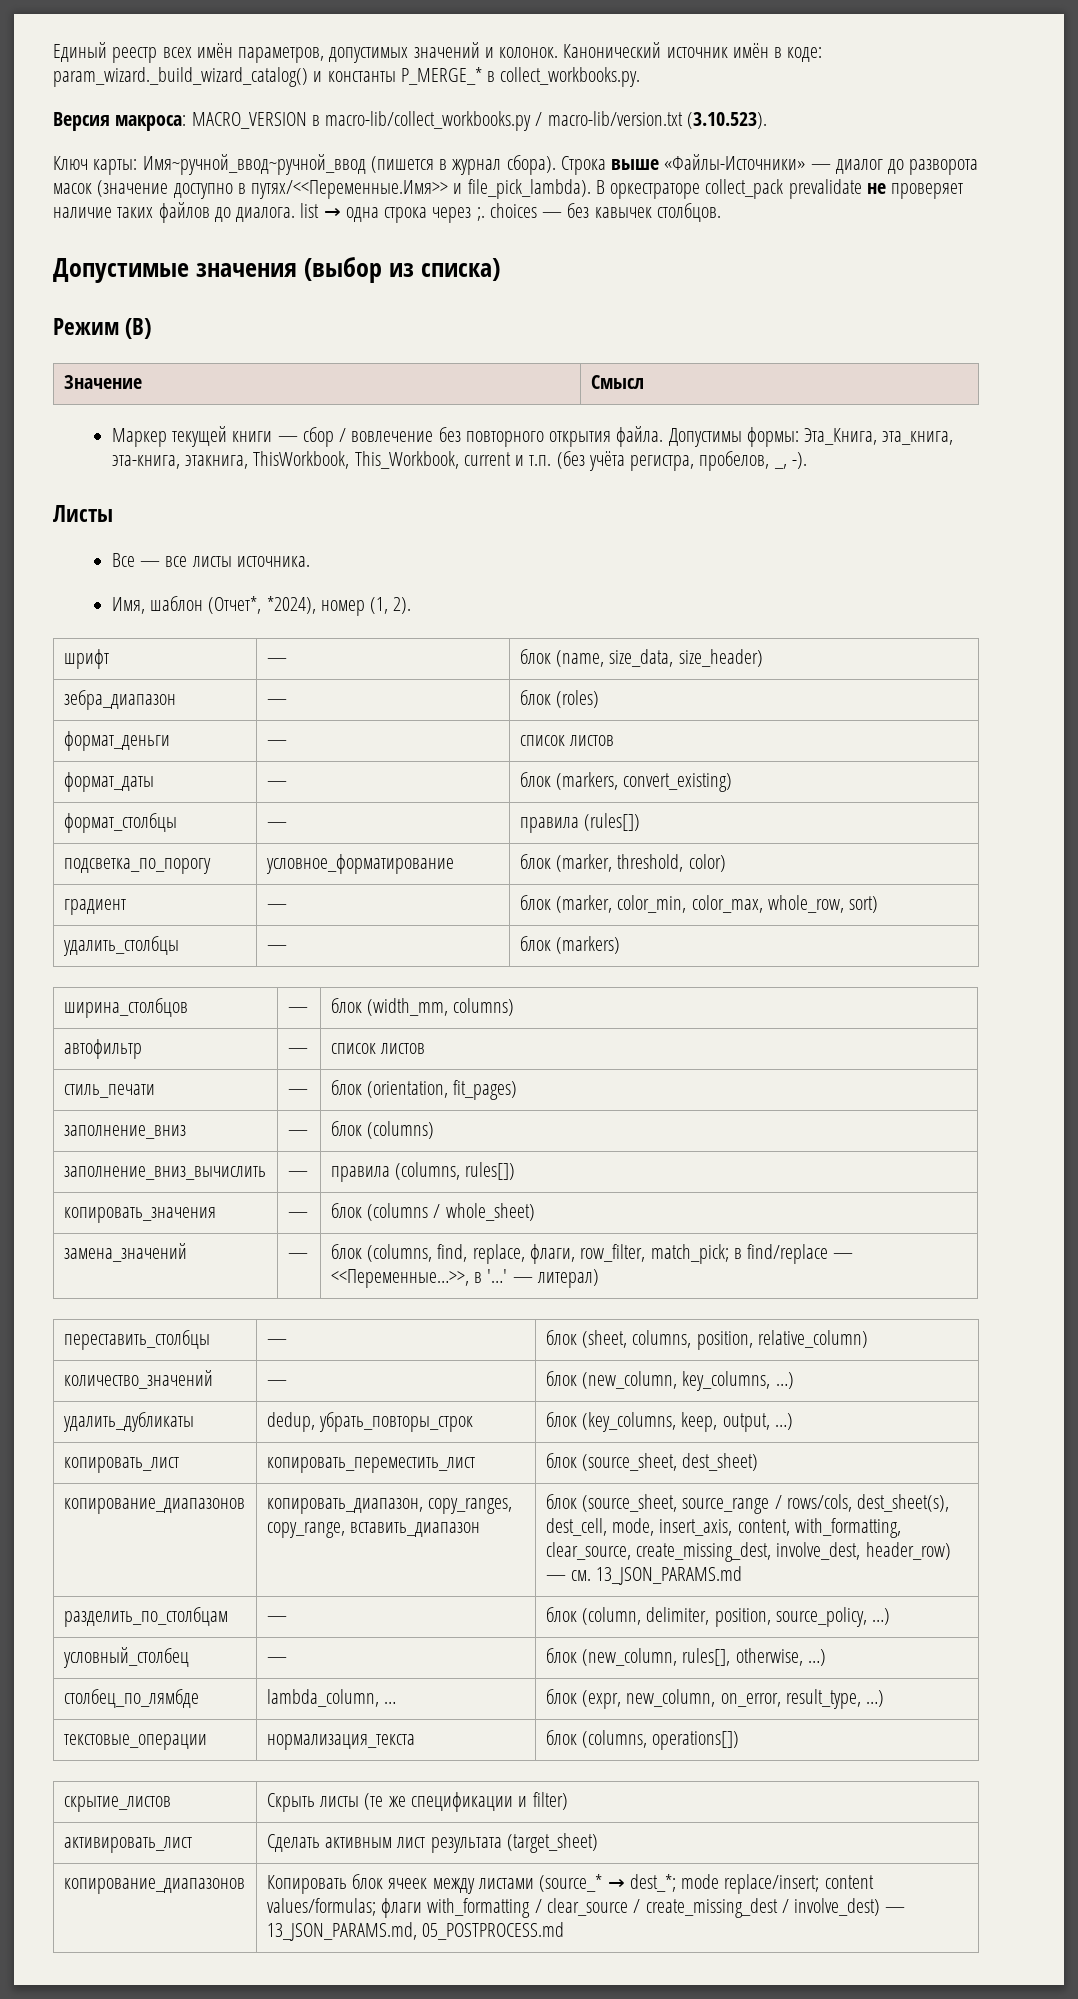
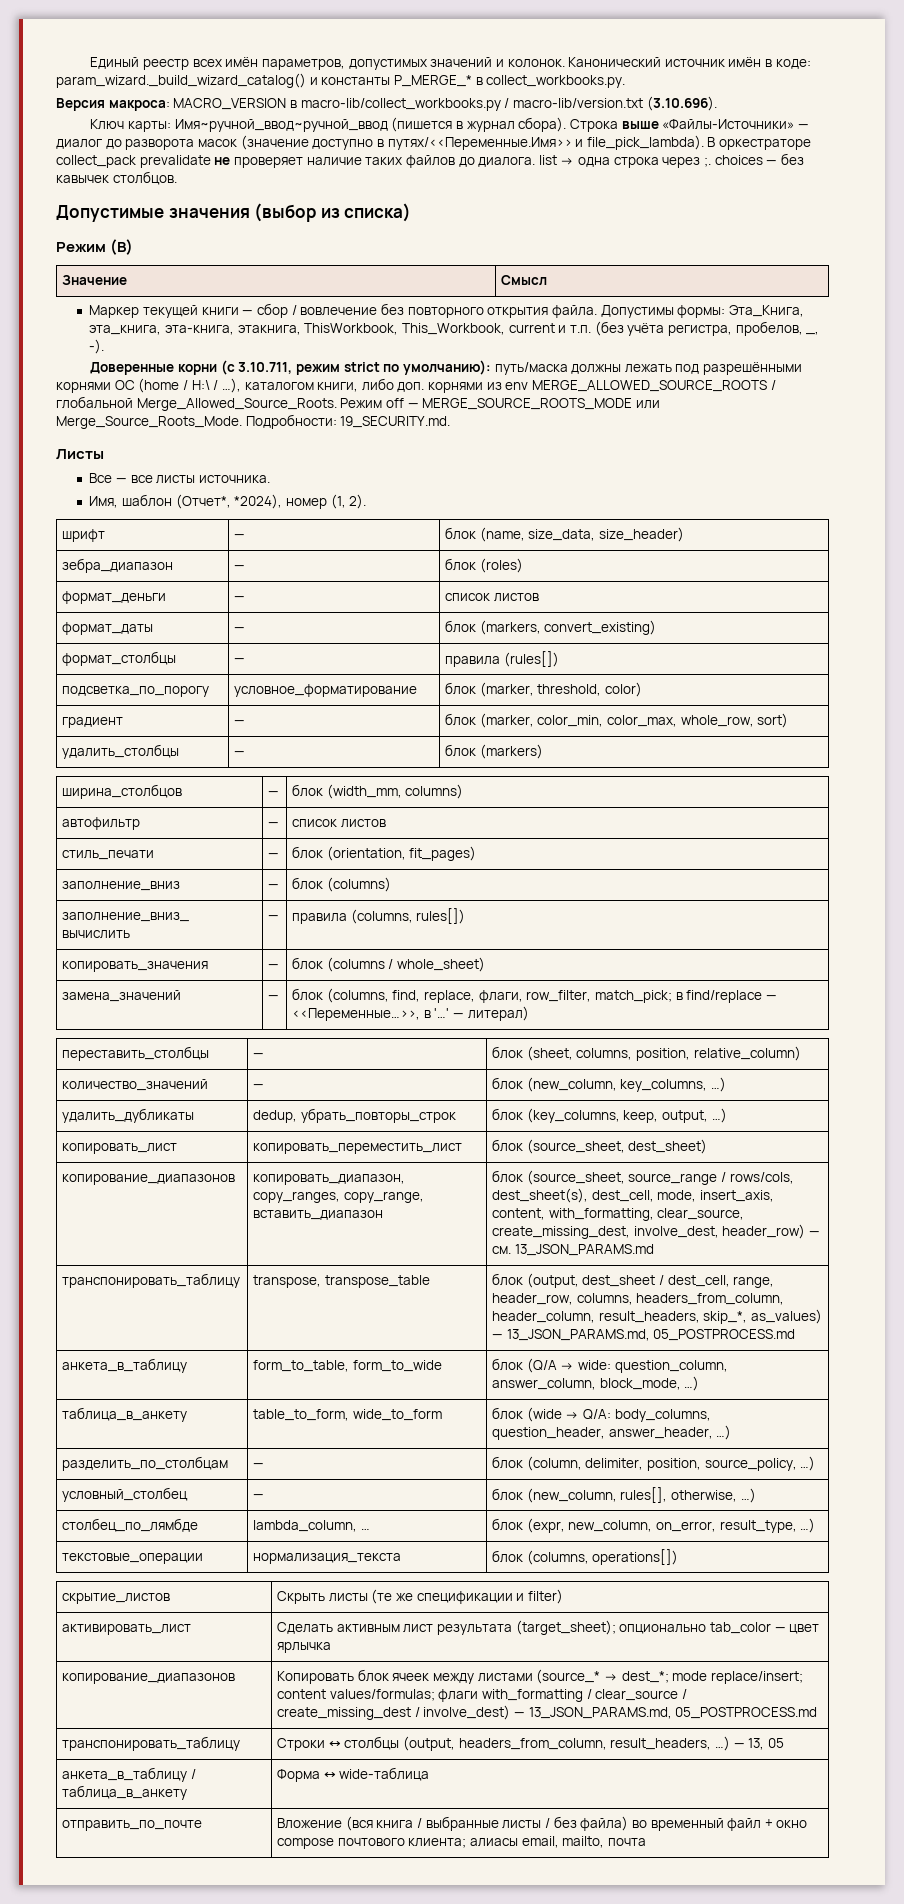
- Версия макроса: MACRO_VERSION в macro-lib/collect_workbooks.py / macro-lib/version.txt (3.10.523).
+ Версия макроса: MACRO_VERSION в macro-lib/collect_workbooks.py / macro-lib/version.txt (3.10.696).
+ Доверенные корни (с 3.10.711, режим strict по умолчанию): путь/маска должны лежать под разрешёнными корнями ОС (home / H:\ / …), каталогом книги, либо доп. корнями из env MERGE_ALLOWED_SOURCE_ROOTS / глобальной Merge_Allowed_Source_Roots. Режим off — MERGE_SOURCE_ROOTS_MODE или Merge_Source_Roots_Mode. Подробности: 19_SECURITY.md.
+ транспонировать_таблицу | transpose, transpose_table | блок (output, dest_sheet / dest_cell, range, header_row, columns, headers_from_column, header_column, result_headers, skip_*, as_values) — 13_JSON_PARAMS.md, 05_POSTPROCESS.md
+ анкета_в_таблицу | form_to_table, form_to_wide | блок (Q/A → wide: question_column, answer_column, block_mode, …)
+ таблица_в_анкету | table_to_form, wide_to_form | блок (wide → Q/A: body_columns, question_header, answer_header, …)
- активировать_лист | Сделать активным лист результата (target_sheet)
+ активировать_лист | Сделать активным лист результата (target_sheet); опционально tab_color — цвет ярлычка
+ транспонировать_таблицу | Строки ↔ столбцы (output, headers_from_column, result_headers, …) — 13, 05
+ анкета_в_таблицу / таблица_в_анкету | Форма ↔ wide-таблица
+ отправить_по_почте | Вложение (вся книга / выбранные листы / без файла) во временный файл + окно compose почтового клиента; алиасы email, mailto, почта

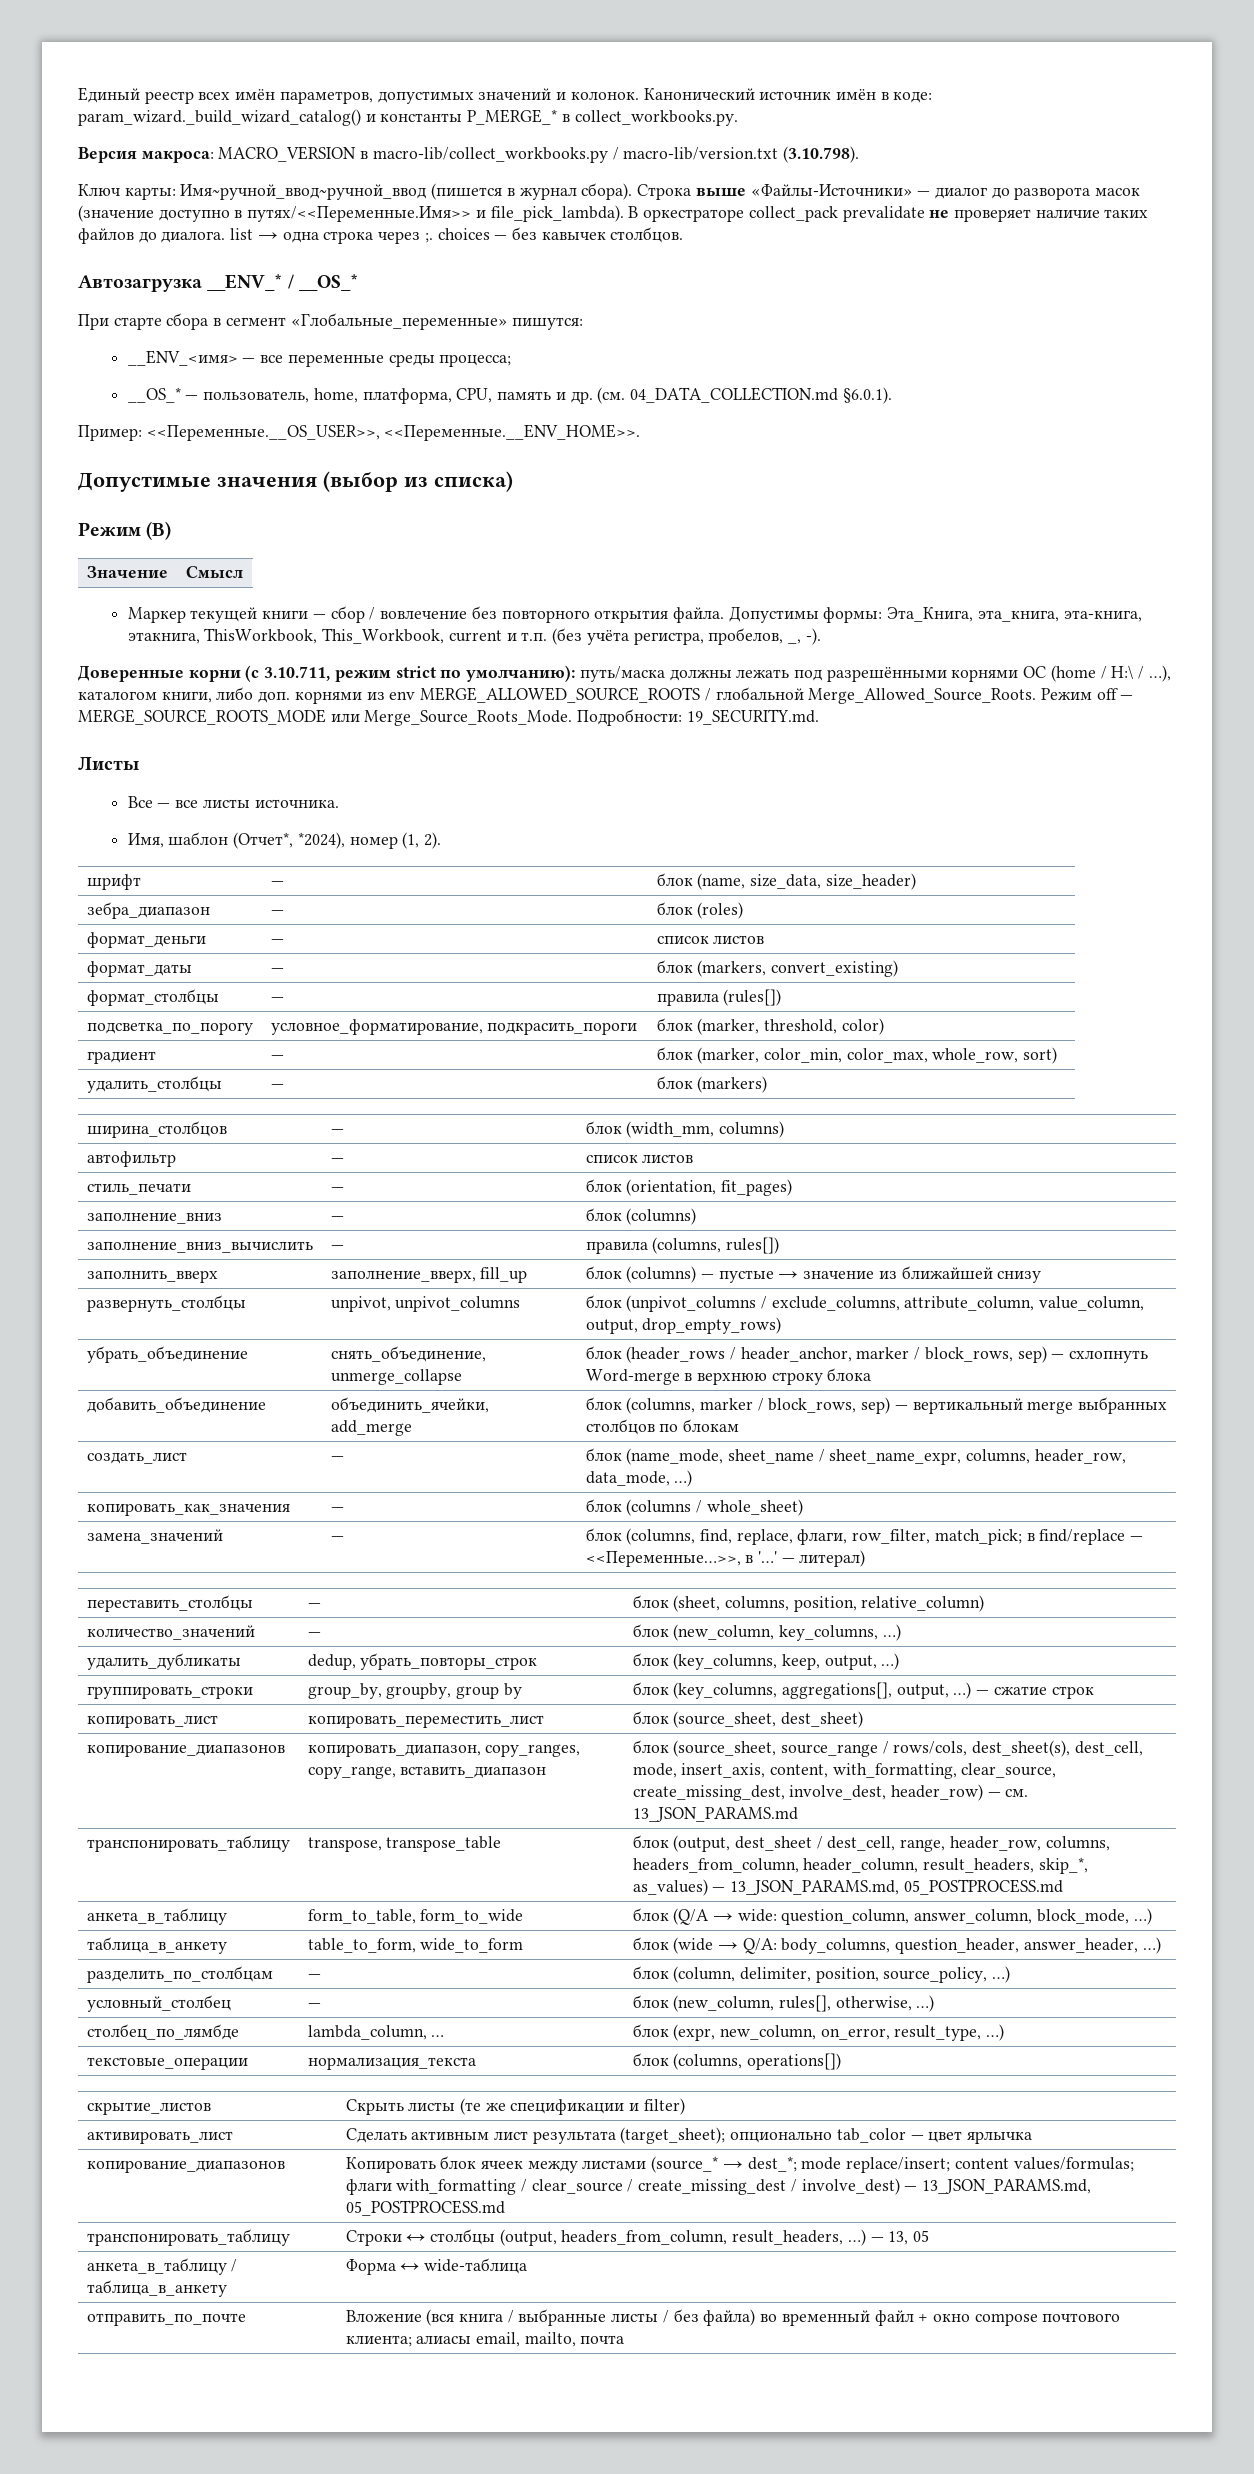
- Версия макроса: MACRO_VERSION в macro-lib/collect_workbooks.py / macro-lib/version.txt (3.10.696).
+ Версия макроса: MACRO_VERSION в macro-lib/collect_workbooks.py / macro-lib/version.txt (3.10.798).
+ Автозагрузка __ENV_* / __OS_*
+ При старте сбора в сегмент «Глобальные_переменные» пишутся:
+ __ENV_<имя> — все переменные среды процесса;
+ __OS_* — пользователь, home, платформа, CPU, память и др. (см. 04_DATA_COLLECTION.md §6.0.1).
+ Пример: <<Переменные.__OS_USER>>, <<Переменные.__ENV_HOME>>.
- подсветка_по_порогу | условное_форматирование | блок (marker, threshold, color)
+ подсветка_по_порогу | условное_форматирование, подкрасить_пороги | блок (marker, threshold, color)
- копировать_значения | — | блок (columns / whole_sheet)
+ заполнить_вверх | заполнение_вверх, fill_up | блок (columns) — пустые → значение из ближайшей снизу
+ развернуть_столбцы | unpivot, unpivot_columns | блок (unpivot_columns / exclude_columns, attribute_column, value_column, output, drop_empty_rows)
+ убрать_объединение | снять_объединение, unmerge_collapse | блок (header_rows / header_anchor, marker / block_rows, sep) — схлопнуть Word-merge в верхнюю строку блока
+ добавить_объединение | объединить_ячейки, add_merge | блок (columns, marker / block_rows, sep) — вертикальный merge выбранных столбцов по блокам
+ создать_лист | — | блок (name_mode, sheet_name / sheet_name_expr, columns, header_row, data_mode, …)
+ копировать_как_значения | — | блок (columns / whole_sheet)
+ группировать_строки | group_by, groupby, group by | блок (key_columns, aggregations[], output, …) — сжатие строк

